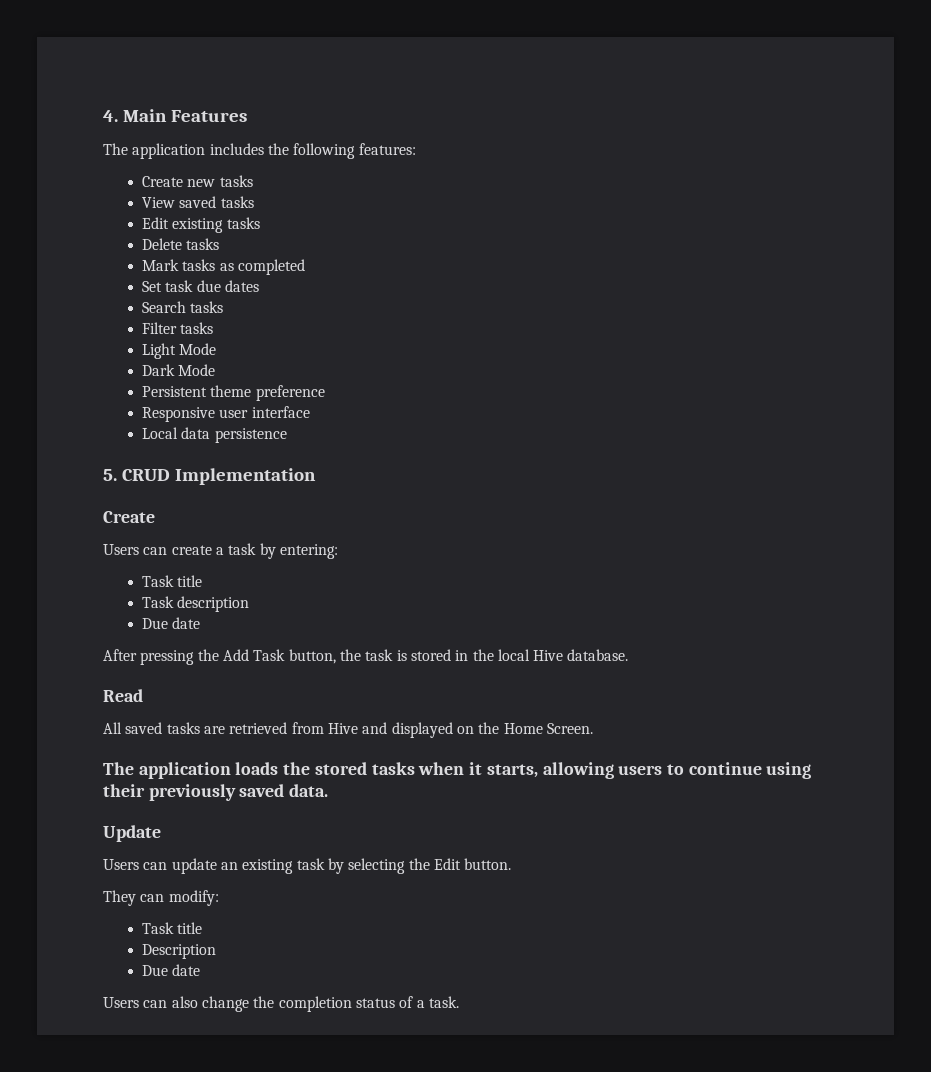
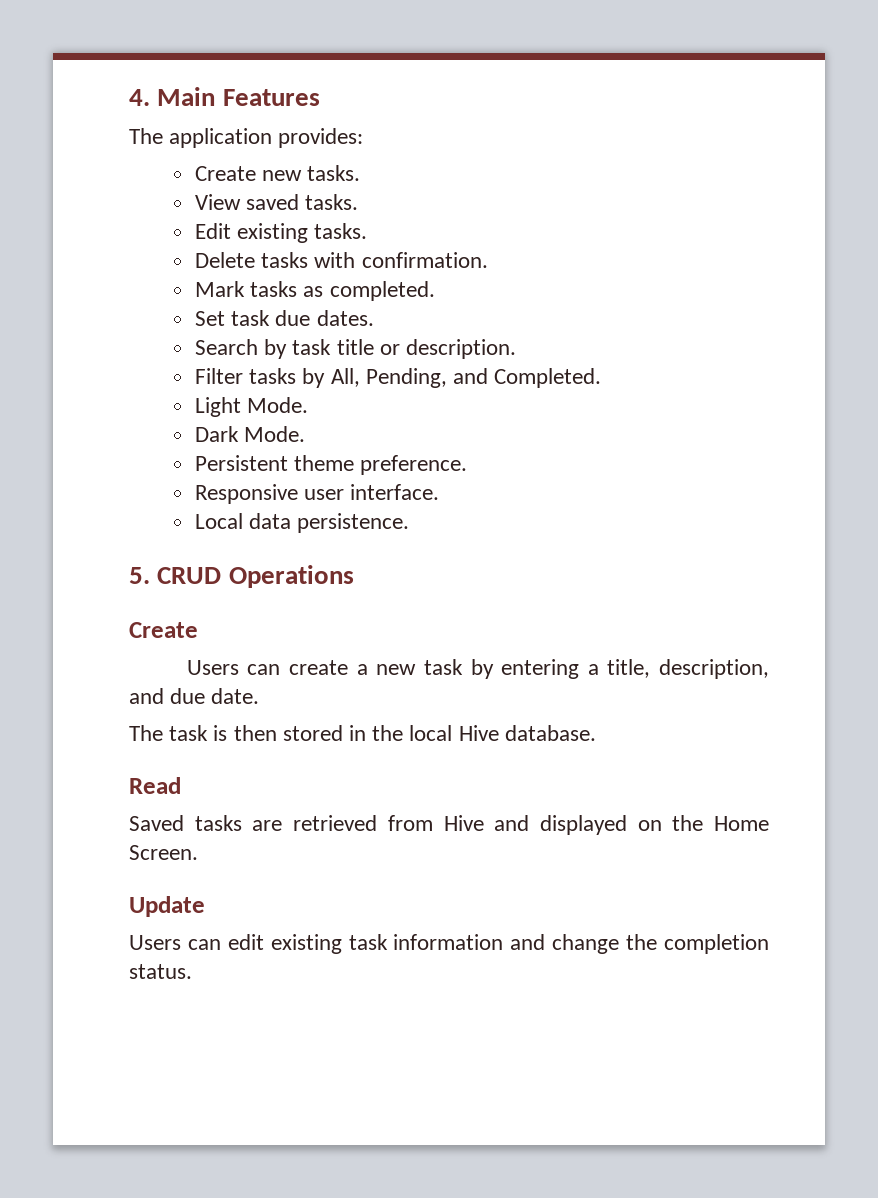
- The application includes the following features:
+ The application provides:
- Create new tasks
+ Create new tasks.
- View saved tasks
+ View saved tasks.
- Edit existing tasks
+ Edit existing tasks.
- Delete tasks
+ Delete tasks with confirmation.
- Mark tasks as completed
+ Mark tasks as completed.
- Set task due dates
+ Set task due dates.
- Search tasks
- Filter tasks
+ Search by task title or description.
+ Filter tasks by All, Pending, and Completed.
- Light Mode
+ Light Mode.
- Dark Mode
+ Dark Mode.
- Persistent theme preference
+ Persistent theme preference.
- Responsive user interface
+ Responsive user interface.
- Local data persistence
+ Local data persistence.
- 5. CRUD Implementation
+ 5. CRUD Operations
- Users can create a task by entering:
- Task title
- Task description
- Due date
- After pressing the Add Task button, the task is stored in the local Hive database.
+ Users can create a new task by entering a title, description, and due date.
+ The task is then stored in the local Hive database.
- All saved tasks are retrieved from Hive and displayed on the Home Screen.
+ Saved tasks are retrieved from Hive and displayed on the Home Screen.
- The application loads the stored tasks when it starts, allowing users to continue using their previously saved data.
  Update
- Users can update an existing task by selecting the Edit button.
- They can modify:
- Task title
- Description
- Due date
- Users can also change the completion status of a task.
+ Users can edit existing task information and change the completion status.

